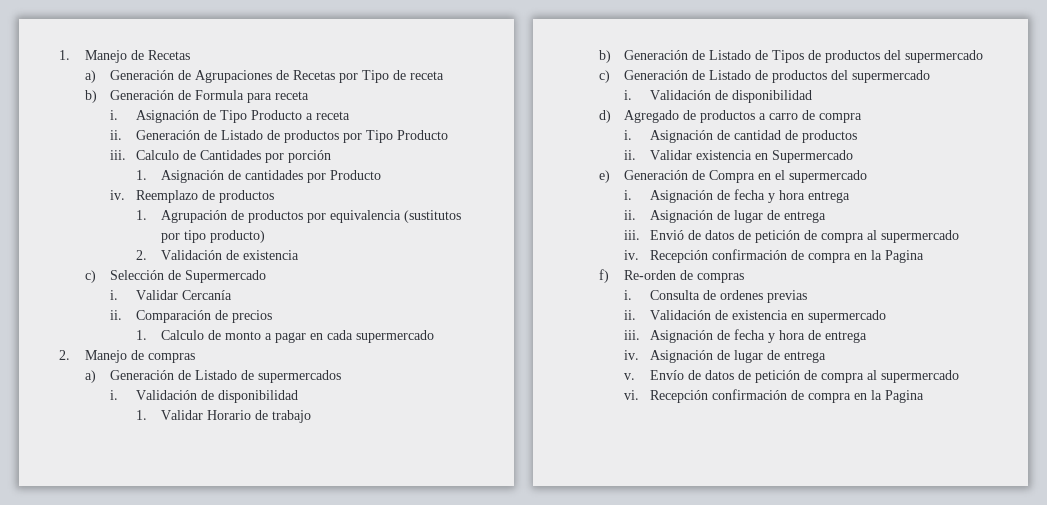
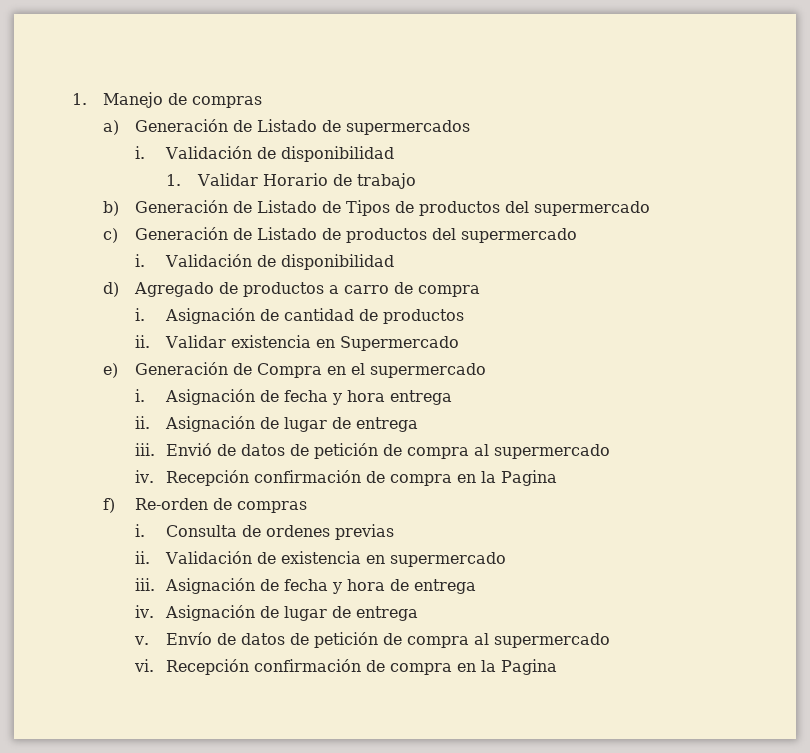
- 1. Manejo de Recetas
- a) Generación de Agrupaciones de Recetas por Tipo de receta
- b) Generación de Formula para receta
- i. Asignación de Tipo Producto a receta
- ii. Generación de Listado de productos por Tipo Producto
- iii. Calculo de Cantidades por porción
- 1. Asignación de cantidades por Producto
- iv. Reemplazo de productos
- 1. Agrupación de productos por equivalencia (sustitutos por tipo producto)
- 2. Validación de existencia
- c) Selección de Supermercado
- i. Validar Cercanía
- ii. Comparación de precios
- 1. Calculo de monto a pagar en cada supermercado
- 2. Manejo de compras
+ 1. Manejo de compras

